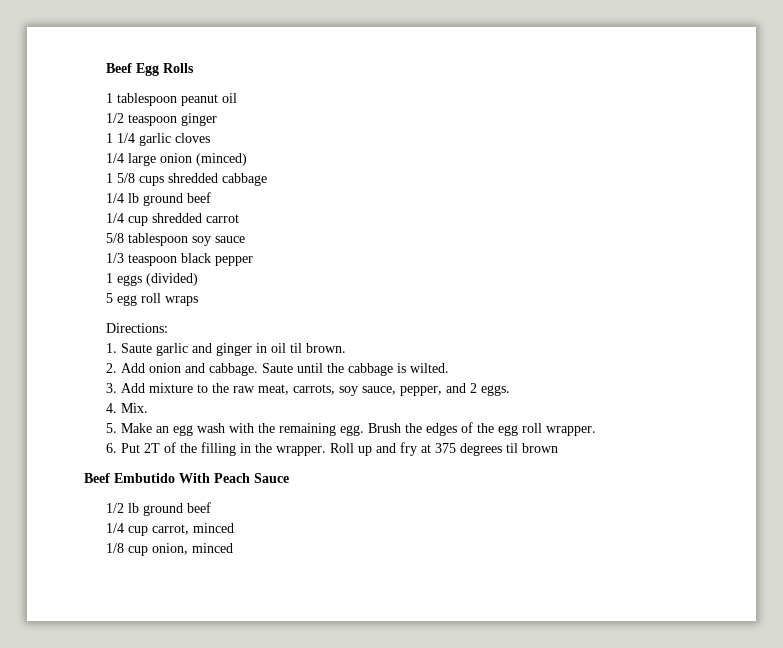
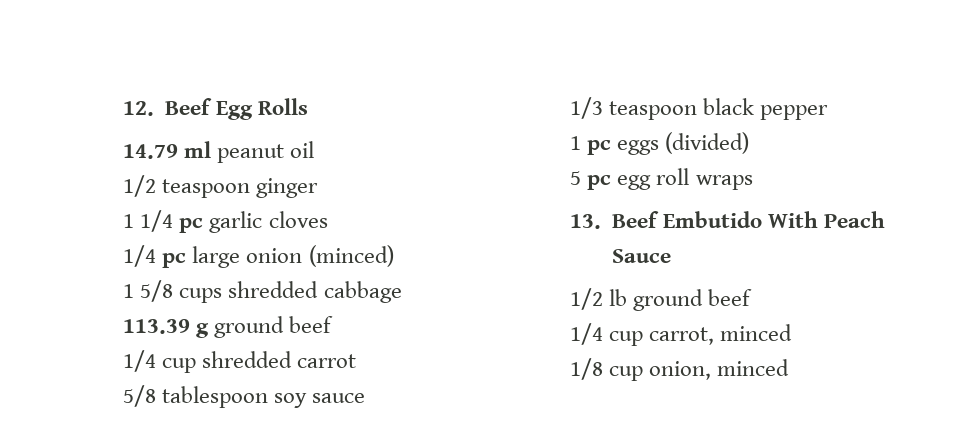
- Beef Egg Rolls
+ 12. Beef Egg Rolls
- 1 tablespoon peanut oil
+ 14.79 ml peanut oil
- 1 1/4 garlic cloves
+ 1 1/4 pc garlic cloves
- 1/4 large onion (minced)
+ 1/4 pc large onion (minced)
- 1/4 lb ground beef
+ 113.39 g ground beef
- 1 eggs (divided)
+ 1 pc eggs (divided)
- 5 egg roll wraps
+ 5 pc egg roll wraps
- Directions:
- 1. Saute garlic and ginger in oil til brown.
- 2. Add onion and cabbage. Saute until the cabbage is wilted.
- 3. Add mixture to the raw meat, carrots, soy sauce, pepper, and 2 eggs.
- 4. Mix.
- 5. Make an egg wash with the remaining egg. Brush the edges of the egg roll wrapper.
- 6. Put 2T of the filling in the wrapper. Roll up and fry at 375 degrees til brown
- Beef Embutido With Peach Sauce
+ 13. Beef Embutido With Peach Sauce

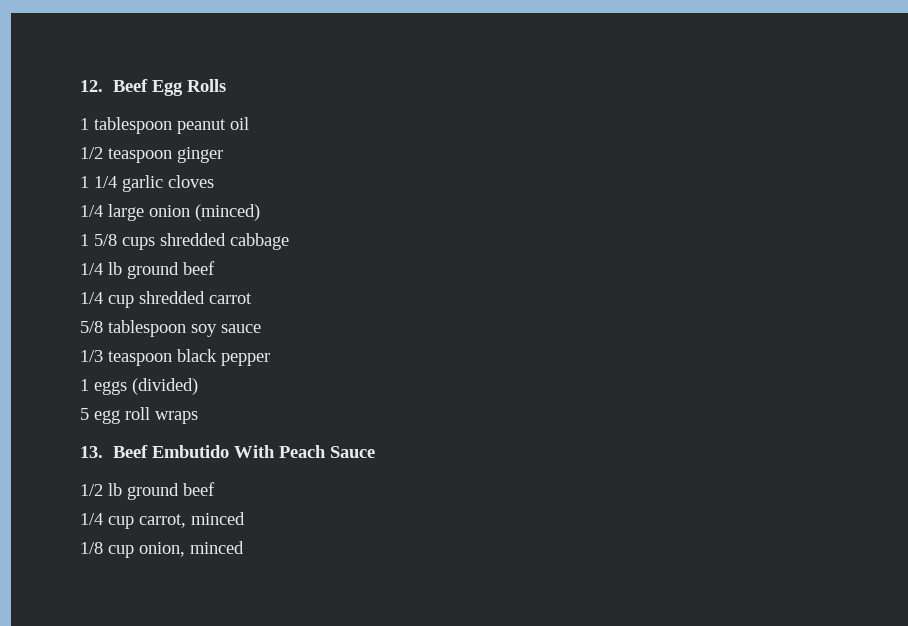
- 14.79 ml peanut oil
+ 1 tablespoon peanut oil
- 1 1/4 pc garlic cloves
+ 1 1/4 garlic cloves
- 1/4 pc large onion (minced)
+ 1/4 large onion (minced)
- 113.39 g ground beef
+ 1/4 lb ground beef
- 1 pc eggs (divided)
+ 1 eggs (divided)
- 5 pc egg roll wraps
+ 5 egg roll wraps

